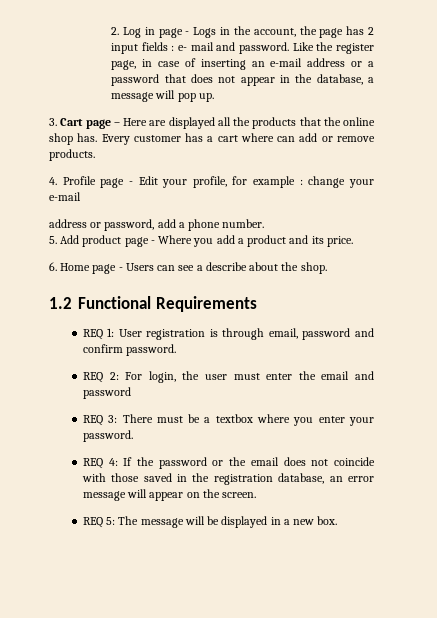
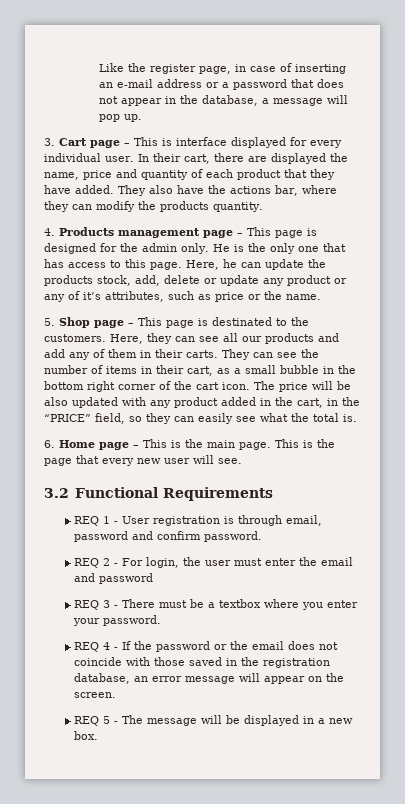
- 2. Log in page - Logs in the account, the page has 2 input fields : e- mail and password.
- 3. Cart page – Here are displayed all the products that the online shop has. Every customer has a cart where can add or remove products.
- 4. Profile page - Edit your profile, for example : change your e-mail
- address or password, add a phone number.
- 5. Add product page - Where you add a product and its price.
- 6. Home page - Users can see a describe about the shop.
- 1.2 Functional Requirements
+ 3. Cart page – This is interface displayed for every individual user. In their cart, there are displayed the name, price and quantity of each product that they have added. They also have the actions bar, where they can modify the products quantity.
+ 4. Products management page – This page is designed for the admin only. He is the only one that has access to this page. Here, he can update the products stock, add, delete or update any product or any of it’s attributes, such as price or the name.
+ 5. Shop page – This page is destinated to the customers. Here, they can see all our products and add any of them in their carts. They can see the number of items in their cart, as a small bubble in the bottom right corner of the cart icon. The price will be also updated with any product added in the cart, in the “PRICE” field, so they can easily see what the total is.
+ 6. Home page – This is the main page. This is the page that every new user will see.
+ 3.2 Functional Requirements
- REQ 1: User registration is through email, password and confirm password.
+ REQ 1 - User registration is through email, password and confirm password.
- REQ 2: For login, the user must enter the email and password
+ REQ 2 - For login, the user must enter the email and password
- REQ 3: There must be a textbox where you enter your password.
+ REQ 3 - There must be a textbox where you enter your password.
- REQ 4: If the password or the email does not coincide with those saved in the registration database, an error message will appear on the screen.
+ REQ 4 - If the password or the email does not coincide with those saved in the registration database, an error message will appear on the screen.
- REQ 5: The message will be displayed in a new box.
+ REQ 5 - The message will be displayed in a new box.

